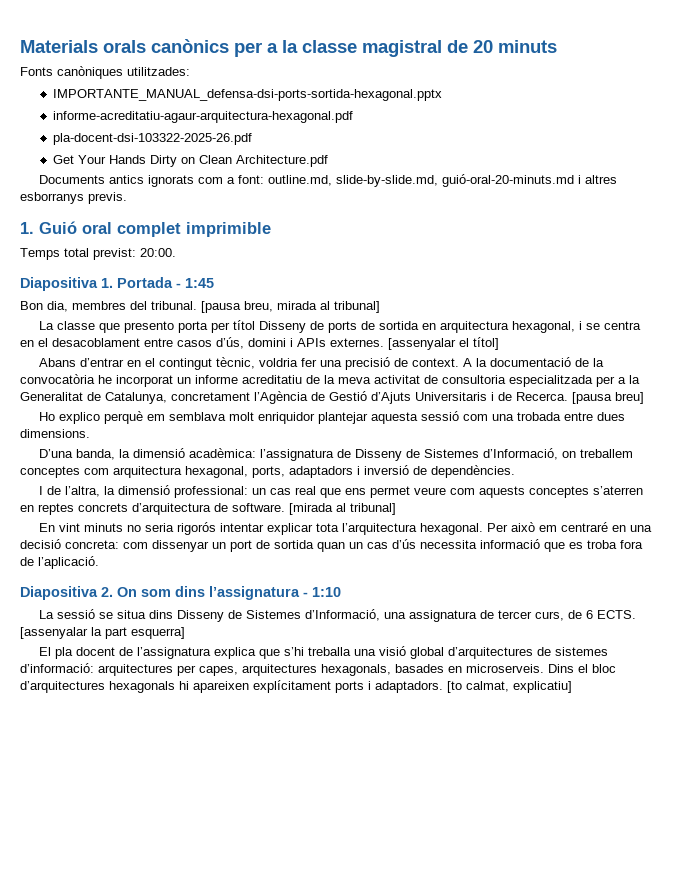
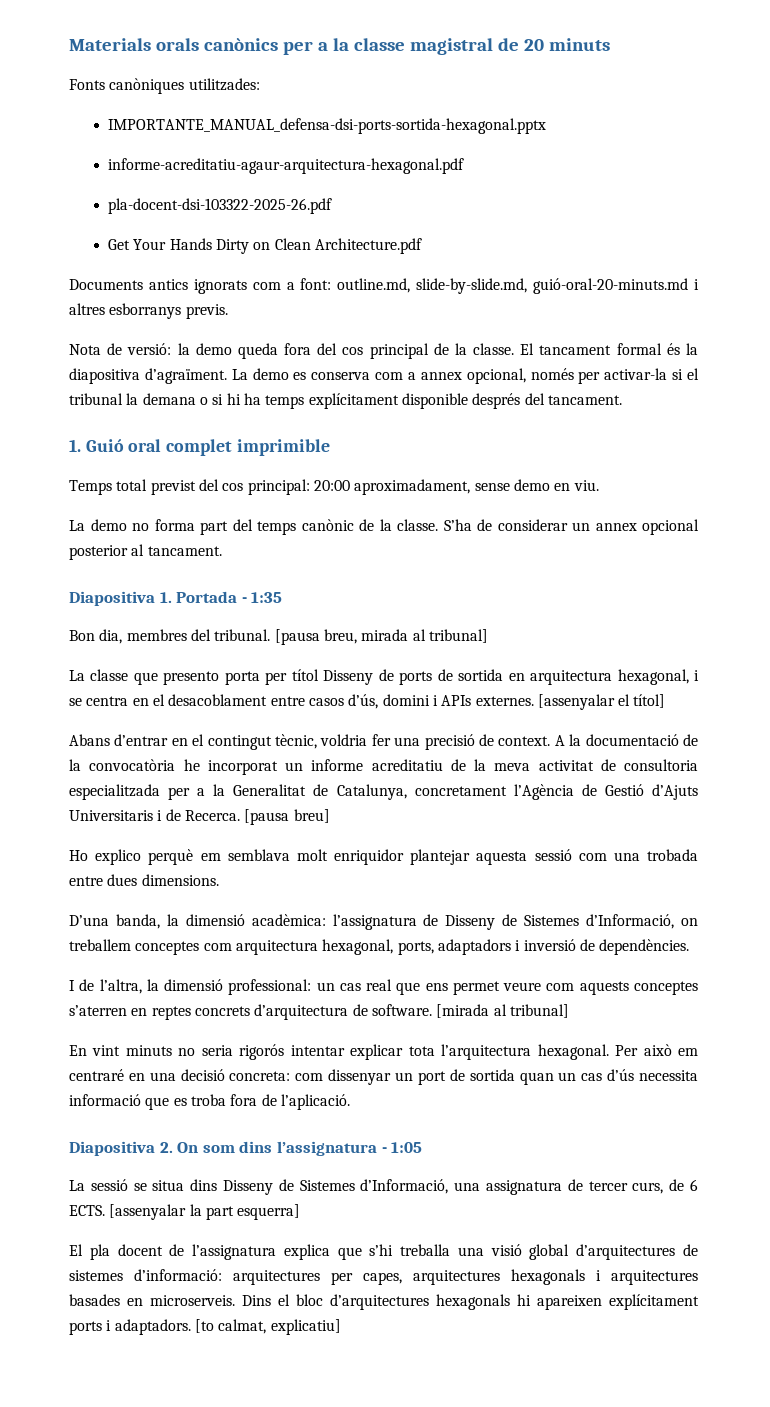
+ Nota de versió: la demo queda fora del cos principal de la classe. El tancament formal és la diapositiva d’agraïment. La demo es conserva com a annex opcional, només per activar-la si el tribunal la demana o si hi ha temps explícitament disponible després del tancament.
- Temps total previst: 20:00.
+ Temps total previst del cos principal: 20:00 aproximadament, sense demo en viu.
+ La demo no forma part del temps canònic de la classe. S’ha de considerar un annex opcional posterior al tancament.
- Diapositiva 1. Portada - 1:45
+ Diapositiva 1. Portada - 1:35
- Diapositiva 2. On som dins l’assignatura - 1:10
+ Diapositiva 2. On som dins l’assignatura - 1:05
- El pla docent de l’assignatura explica que s’hi treballa una visió global d’arquitectures de sistemes d’informació: arquitectures per capes, arquitectures hexagonals, basades en microserveis.
+ El pla docent de l’assignatura explica que s’hi treballa una visió global d’arquitectures de sistemes d’informació: arquitectures per capes, arquitectures hexagonals i arquitectures basades en microserveis.

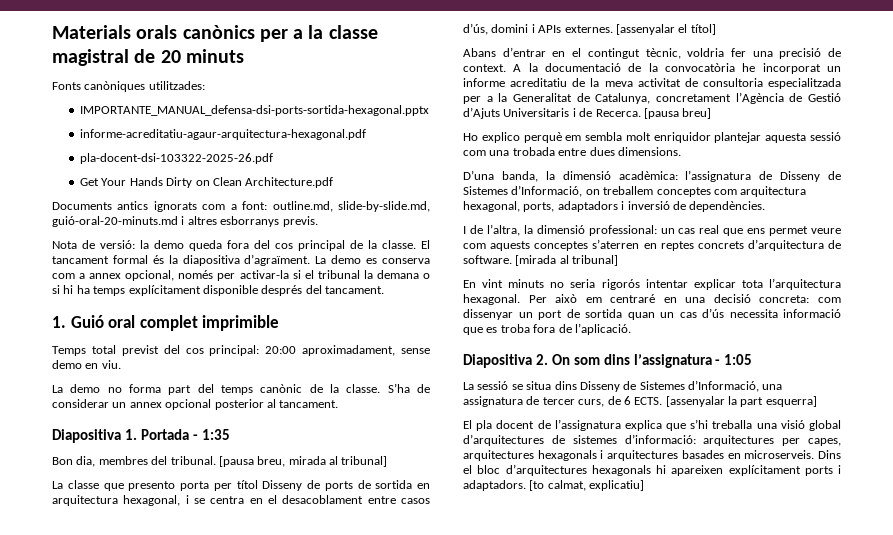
- Ho explico perquè em semblava molt enriquidor plantejar aquesta sessió com una trobada entre dues dimensions.
+ Ho explico perquè em sembla molt enriquidor plantejar aquesta sessió com una trobada entre dues dimensions.

